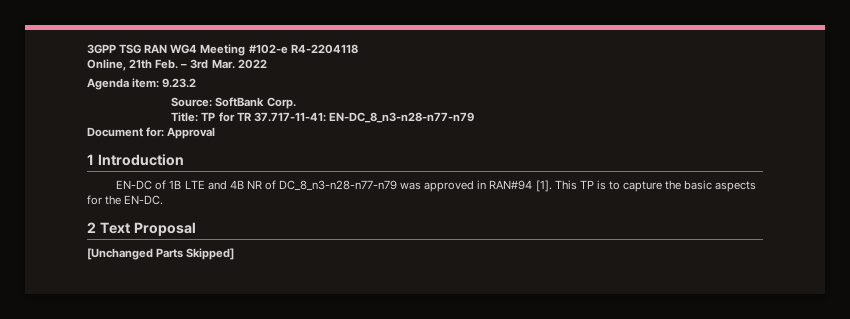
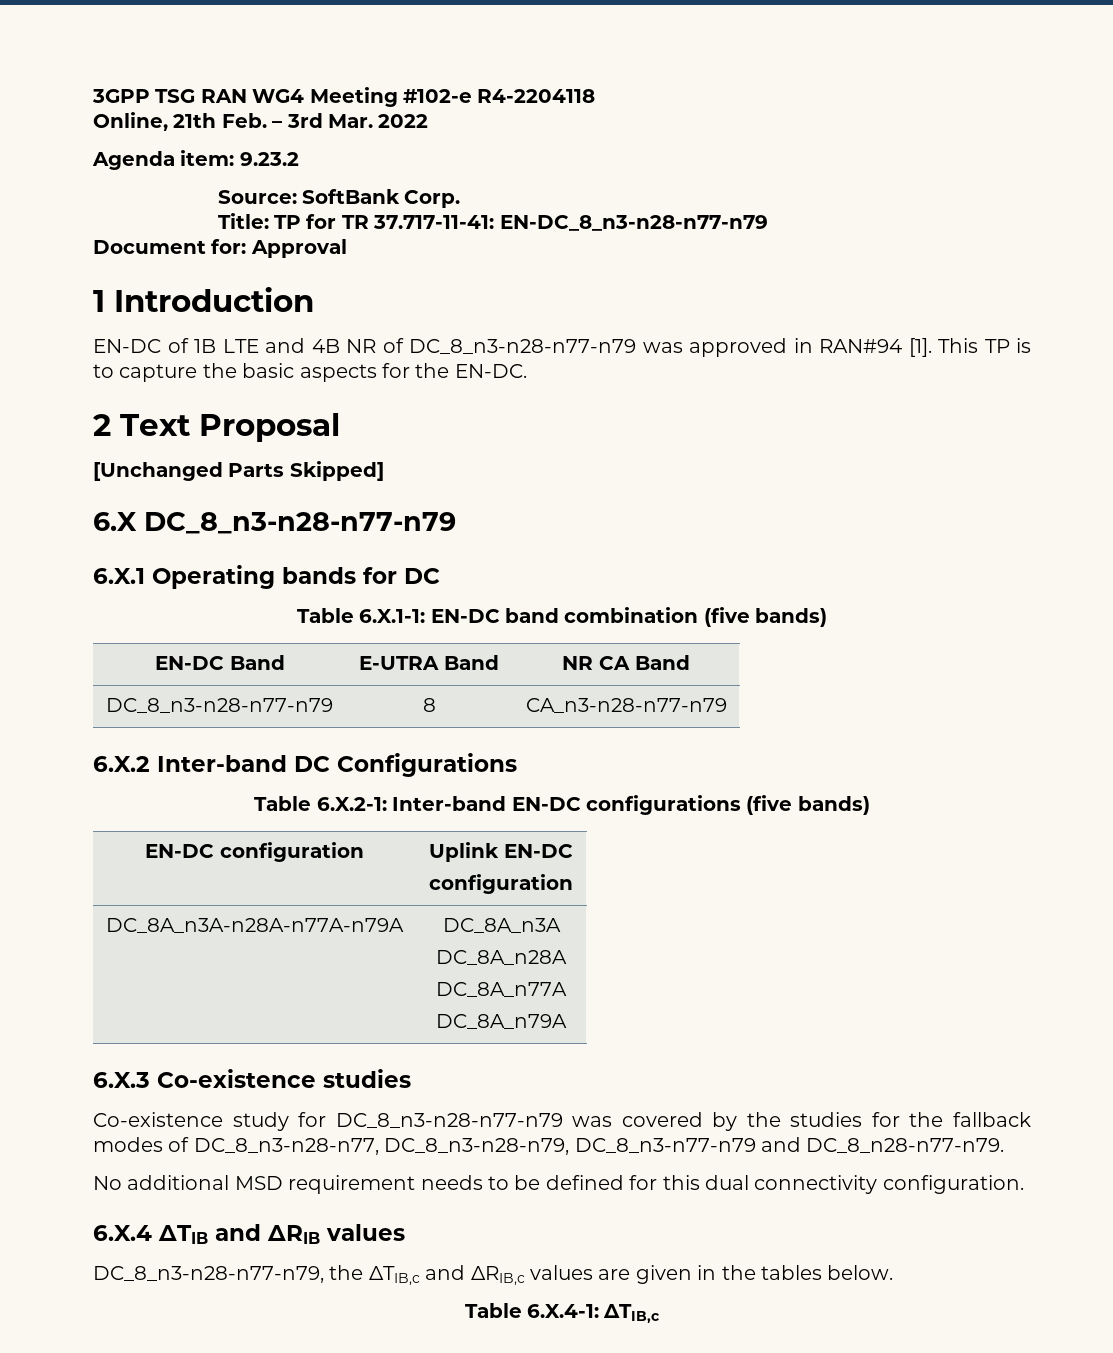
+ 6.X DC_8_n3-n28-n77-n79
+ 6.X.1 Operating bands for DC
+ Table 6.X.1-1: EN-DC band combination (five bands)
+ EN-DC Band | E-UTRA Band | NR CA Band
+ DC_8_n3-n28-n77-n79 | 8 | CA_n3-n28-n77-n79
+ 6.X.2 Inter-band DC Configurations
+ Table 6.X.2-1: Inter-band EN-DC configurations (five bands)
+ EN-DC configuration | Uplink EN-DC
+ configuration
+ DC_8A_n3A-n28A-n77A-n79A | DC_8A_n3A
+ DC_8A_n28A
+ DC_8A_n77A
+ DC_8A_n79A
+ 6.X.3 Co-existence studies
+ Co-existence study for DC_8_n3-n28-n77-n79 was covered by the studies for the fallback modes of DC_8_n3-n28-n77, DC_8_n3-n28-n79, DC_8_n3-n77-n79 and DC_8_n28-n77-n79.
+ No additional MSD requirement needs to be defined for this dual connectivity configuration.
+ 6.X.4 ∆TIB and ∆RIB values
+ DC_8_n3-n28-n77-n79, the ΔTIB,c and ΔRIB,c values are given in the tables below.
+ Table 6.X.4-1: ΔTIB,c

